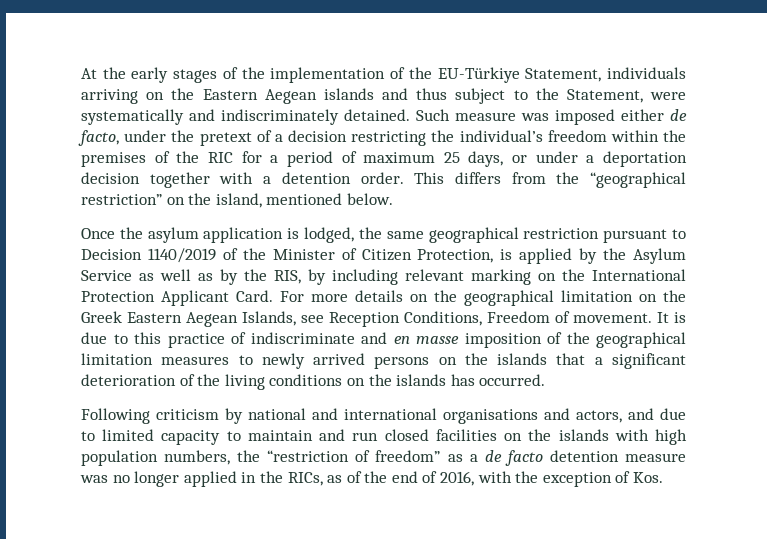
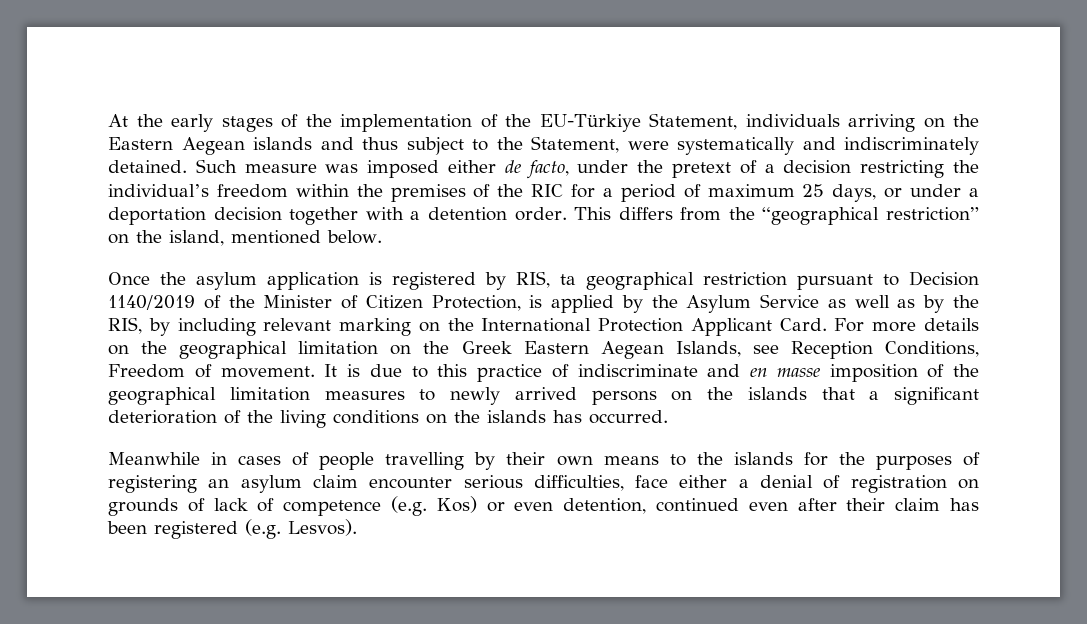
- Once the asylum application is lodged, the same geographical restriction pursuant to Decision 1140/2019 of the Minister of Citizen Protection, is applied by the Asylum Service as well as by the RIS, by including relevant marking on the International Protection Applicant Card.
+ Once the asylum application is registered by RIS, ta geographical restriction pursuant to Decision 1140/2019 of the Minister of Citizen Protection, is applied by the Asylum Service as well as by the RIS, by including relevant marking on the International Protection Applicant Card.
- Following criticism by national and international organisations and actors, and due to limited capacity to maintain and run closed facilities on the islands with high population numbers, the “restriction of freedom” as a de facto detention measure was no longer applied in the RICs, as of the end of 2016, with the exception of Kos.
+ Meanwhile in cases of people travelling by their own means to the islands for the purposes of registering an asylum claim encounter serious difficulties, face either a denial of registration on grounds of lack of competence (e.g. Kos) or even detention, continued even after their claim has been registered (e.g. Lesvos).

